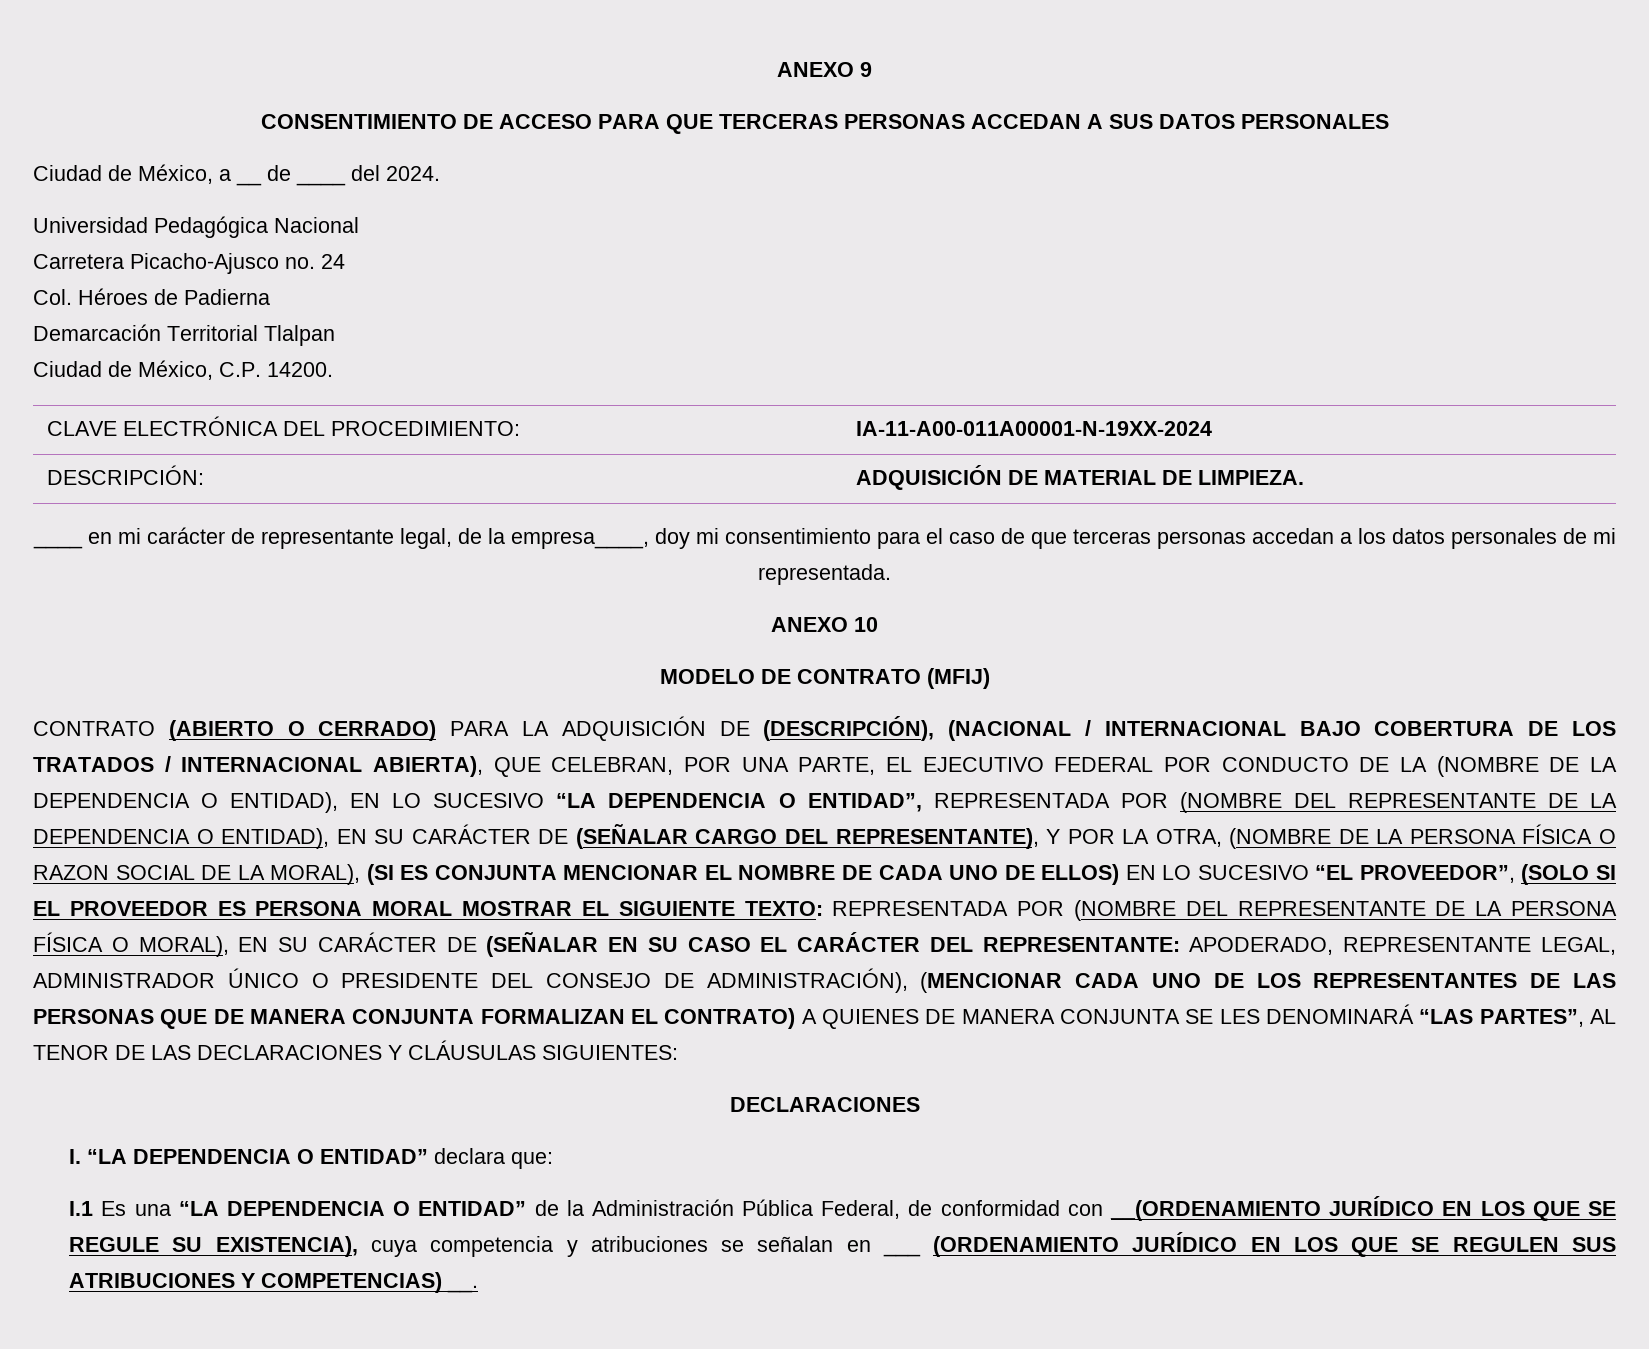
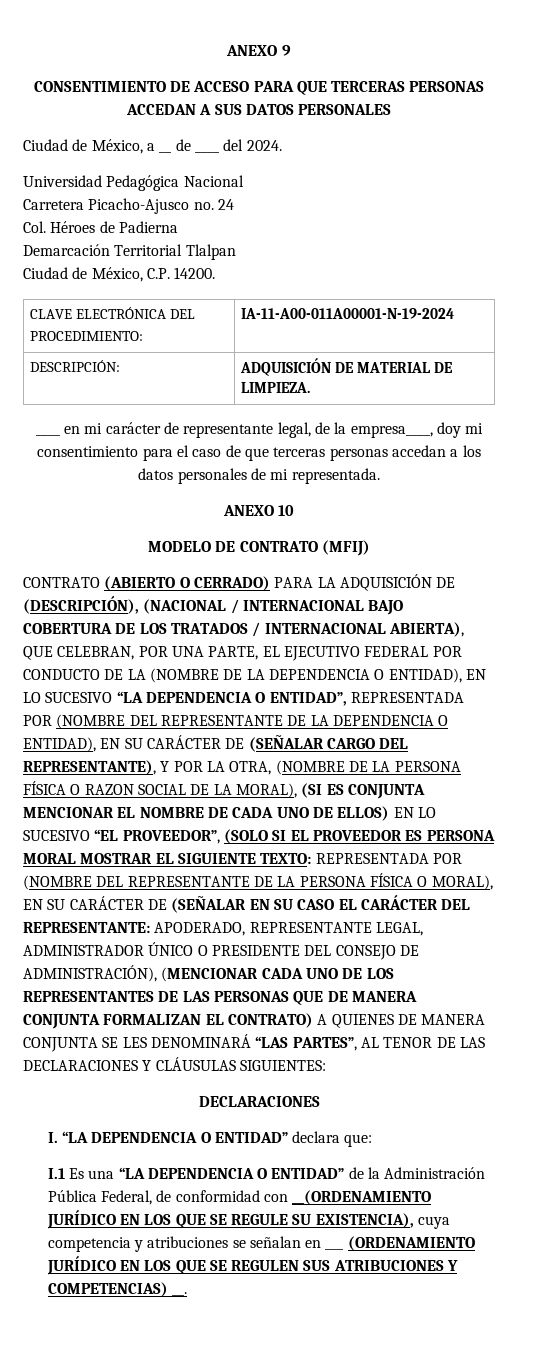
- CLAVE ELECTRÓNICA DEL PROCEDIMIENTO: | IA-11-A00-011A00001-N-19XX-2024
+ CLAVE ELECTRÓNICA DEL PROCEDIMIENTO: | IA-11-A00-011A00001-N-19-2024

